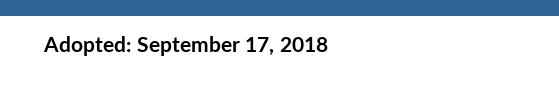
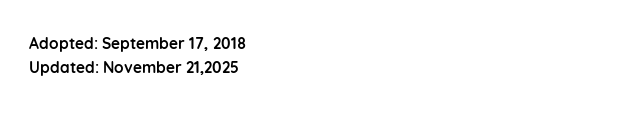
+ Updated: November 21,2025

